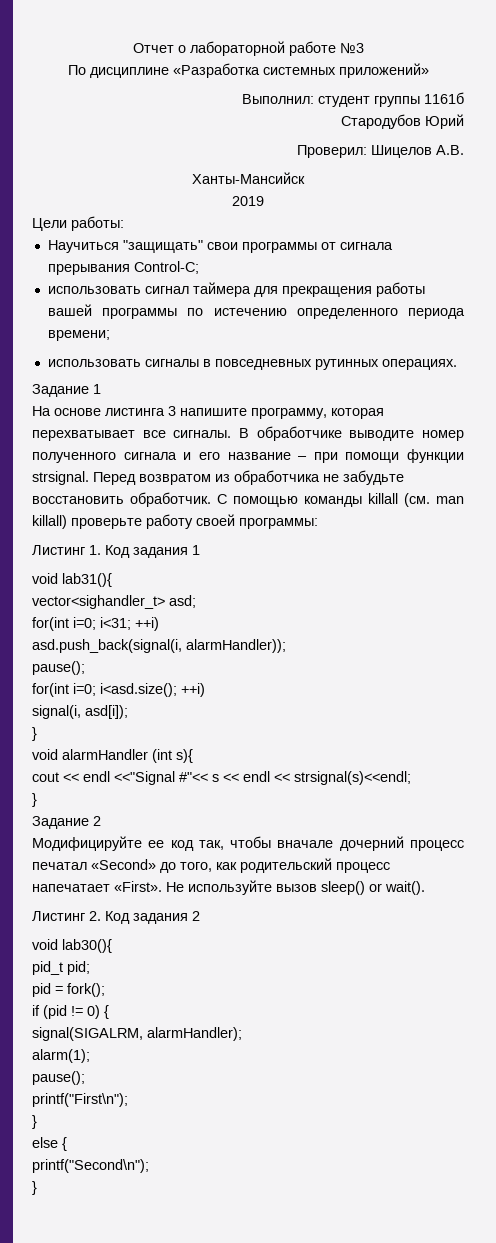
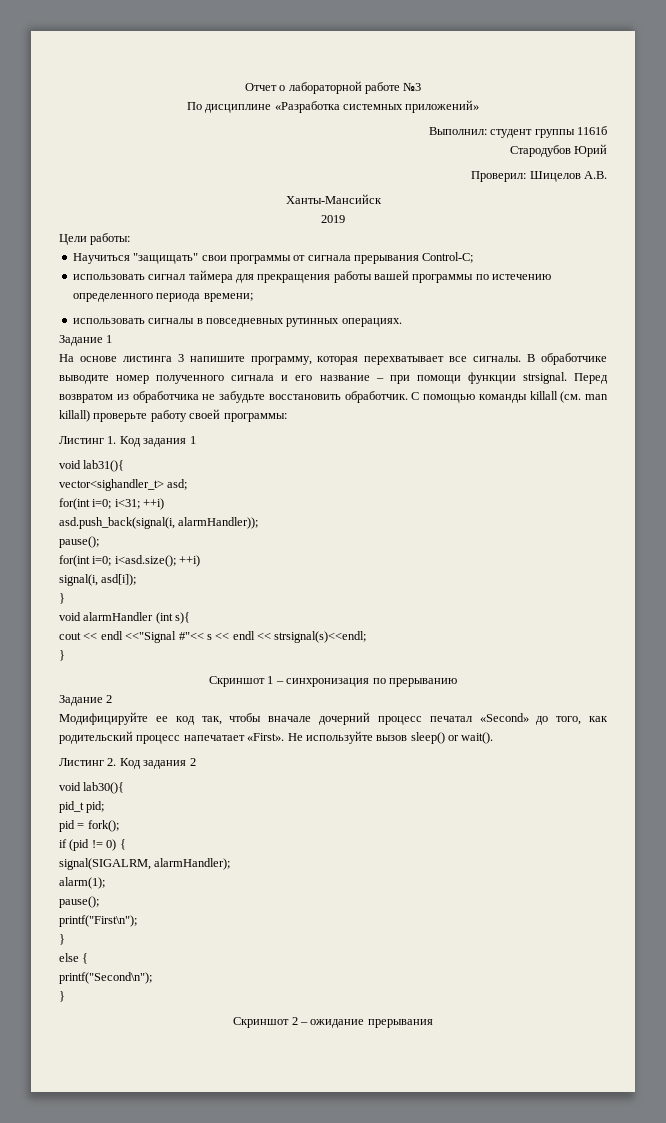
+ Скриншот 1 – синхронизация по прерыванию
+ Скриншот 2 – ожидание прерывания

